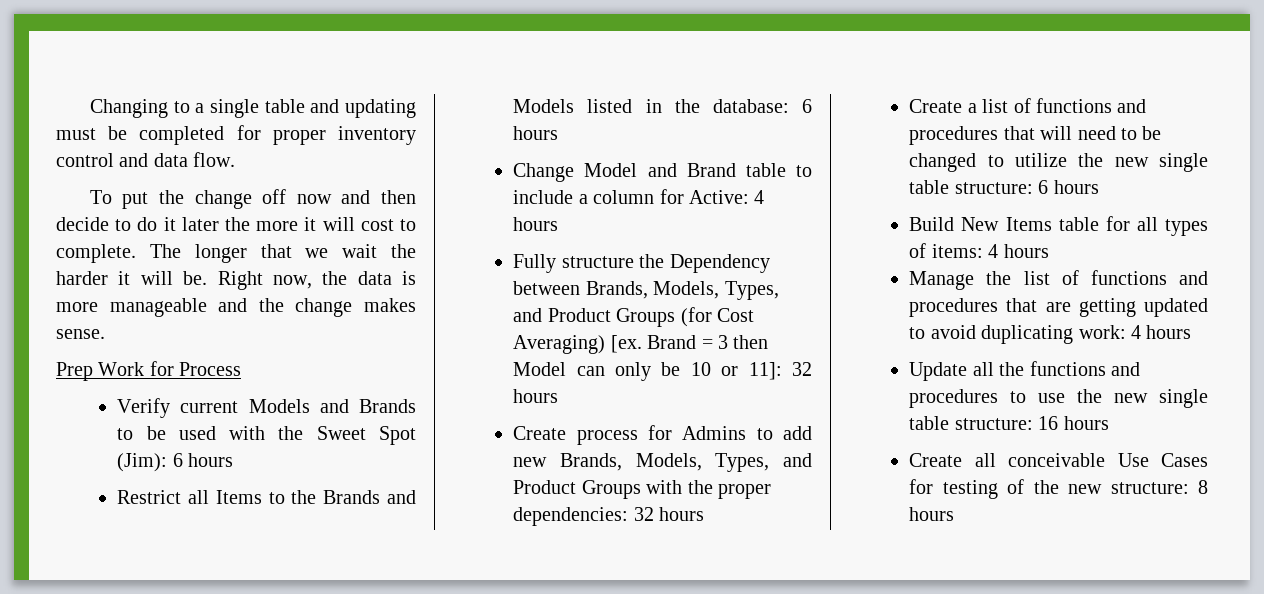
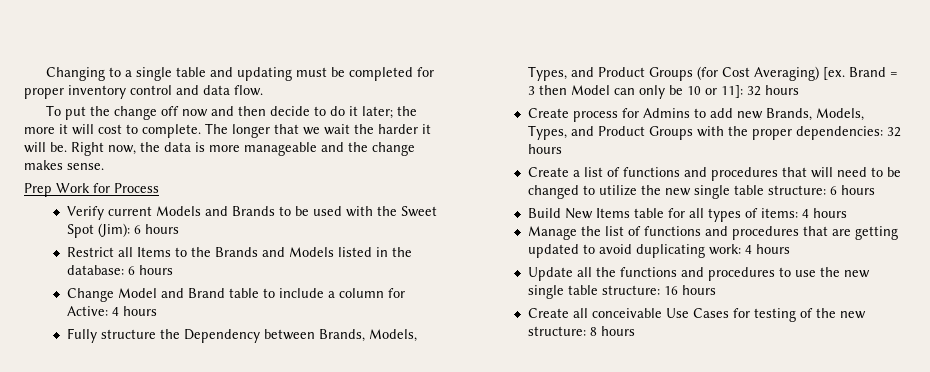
- To put the change off now and then decide to do it later the more it will cost to complete.
+ To put the change off now and then decide to do it later; the more it will cost to complete.

